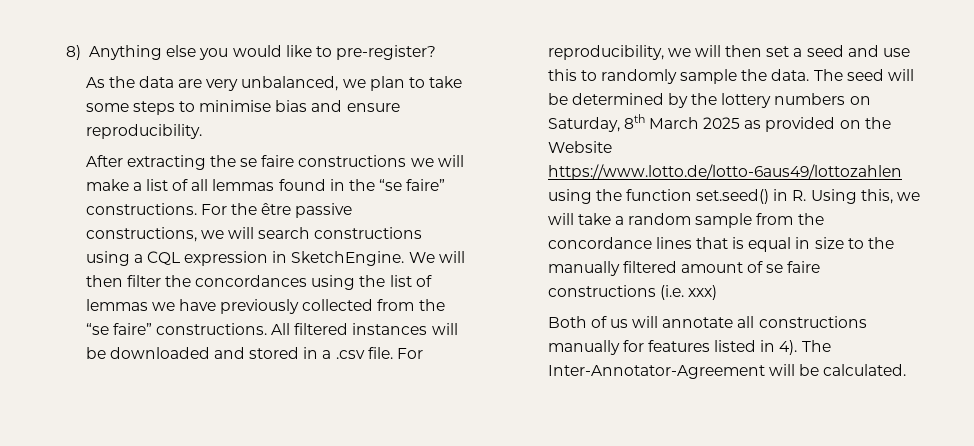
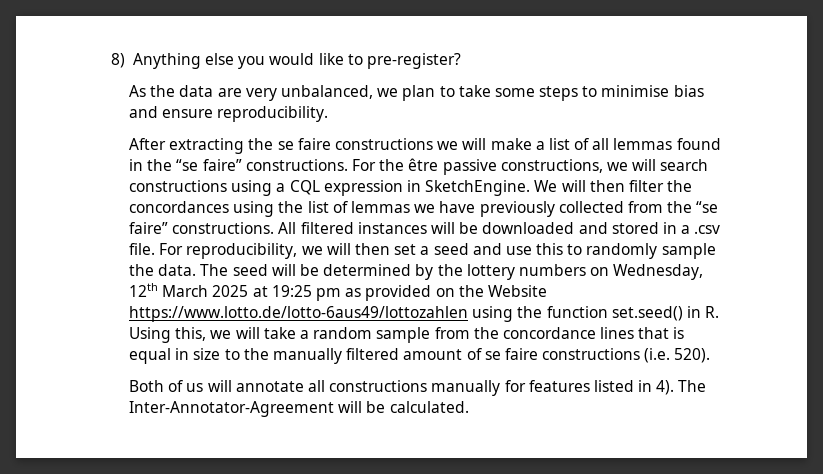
- The seed will be determined by the lottery numbers on Saturday, 8th March 2025 as provided on the Website https://www.lotto.de/lotto-6aus49/lottozahlen using the function set.seed() in R. Using this, we will take a random sample from the concordance lines that is equal in size to the manually filtered amount of se faire constructions (i.e. xxx)
+ The seed will be determined by the lottery numbers on Wednesday, 12th March 2025 at 19:25 pm as provided on the Website https://www.lotto.de/lotto-6aus49/lottozahlen using the function set.seed() in R. Using this, we will take a random sample from the concordance lines that is equal in size to the manually filtered amount of se faire constructions (i.e. 520).

